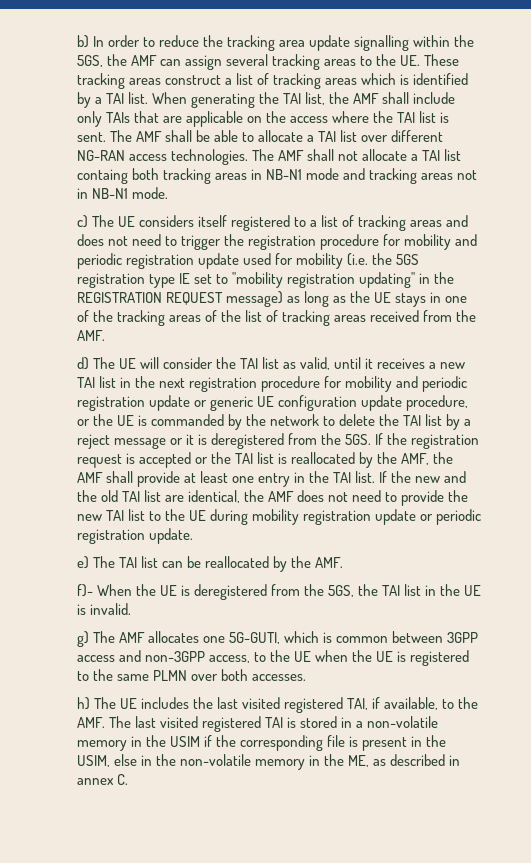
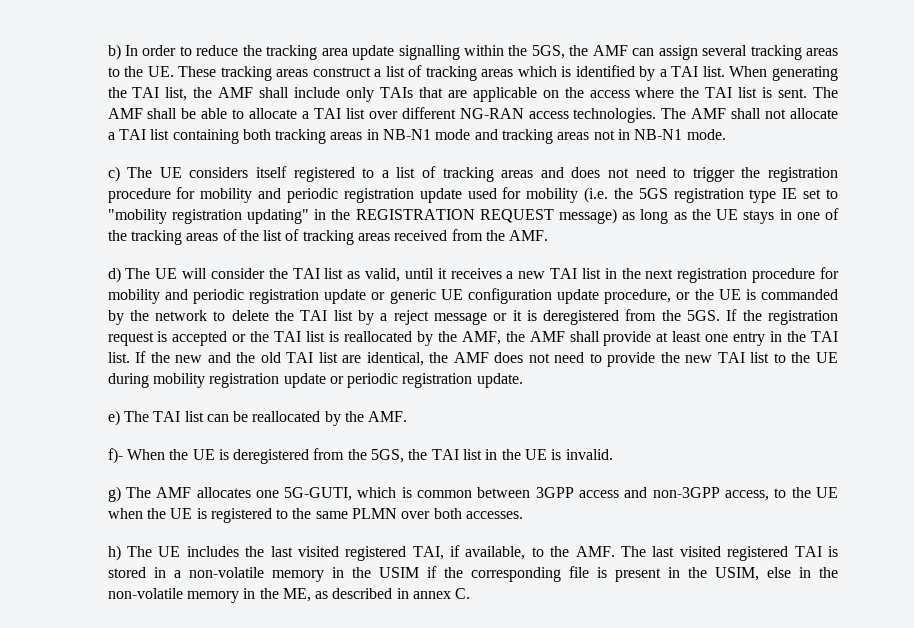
- The AMF shall not allocate a TAI list containg both tracking areas in NB-N1 mode and tracking areas not in NB-N1 mode.
+ The AMF shall not allocate a TAI list containing both tracking areas in NB-N1 mode and tracking areas not in NB-N1 mode.

